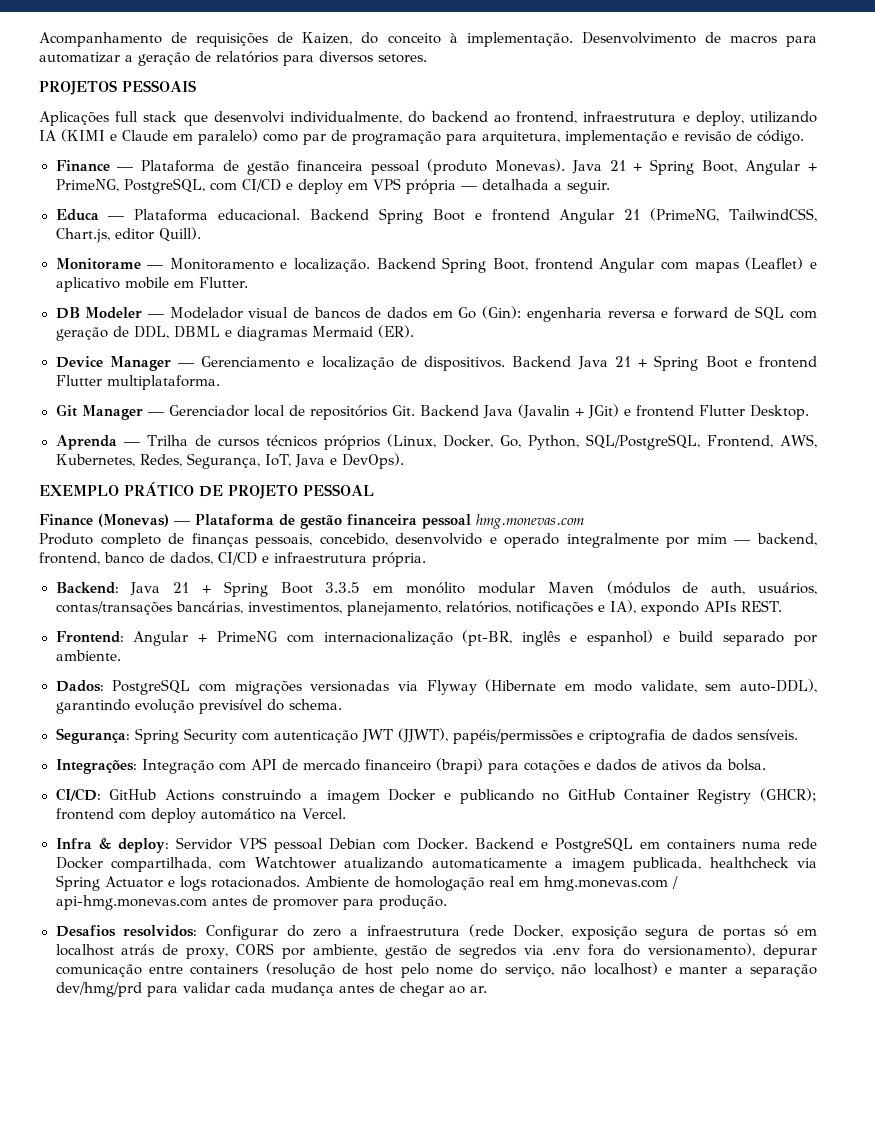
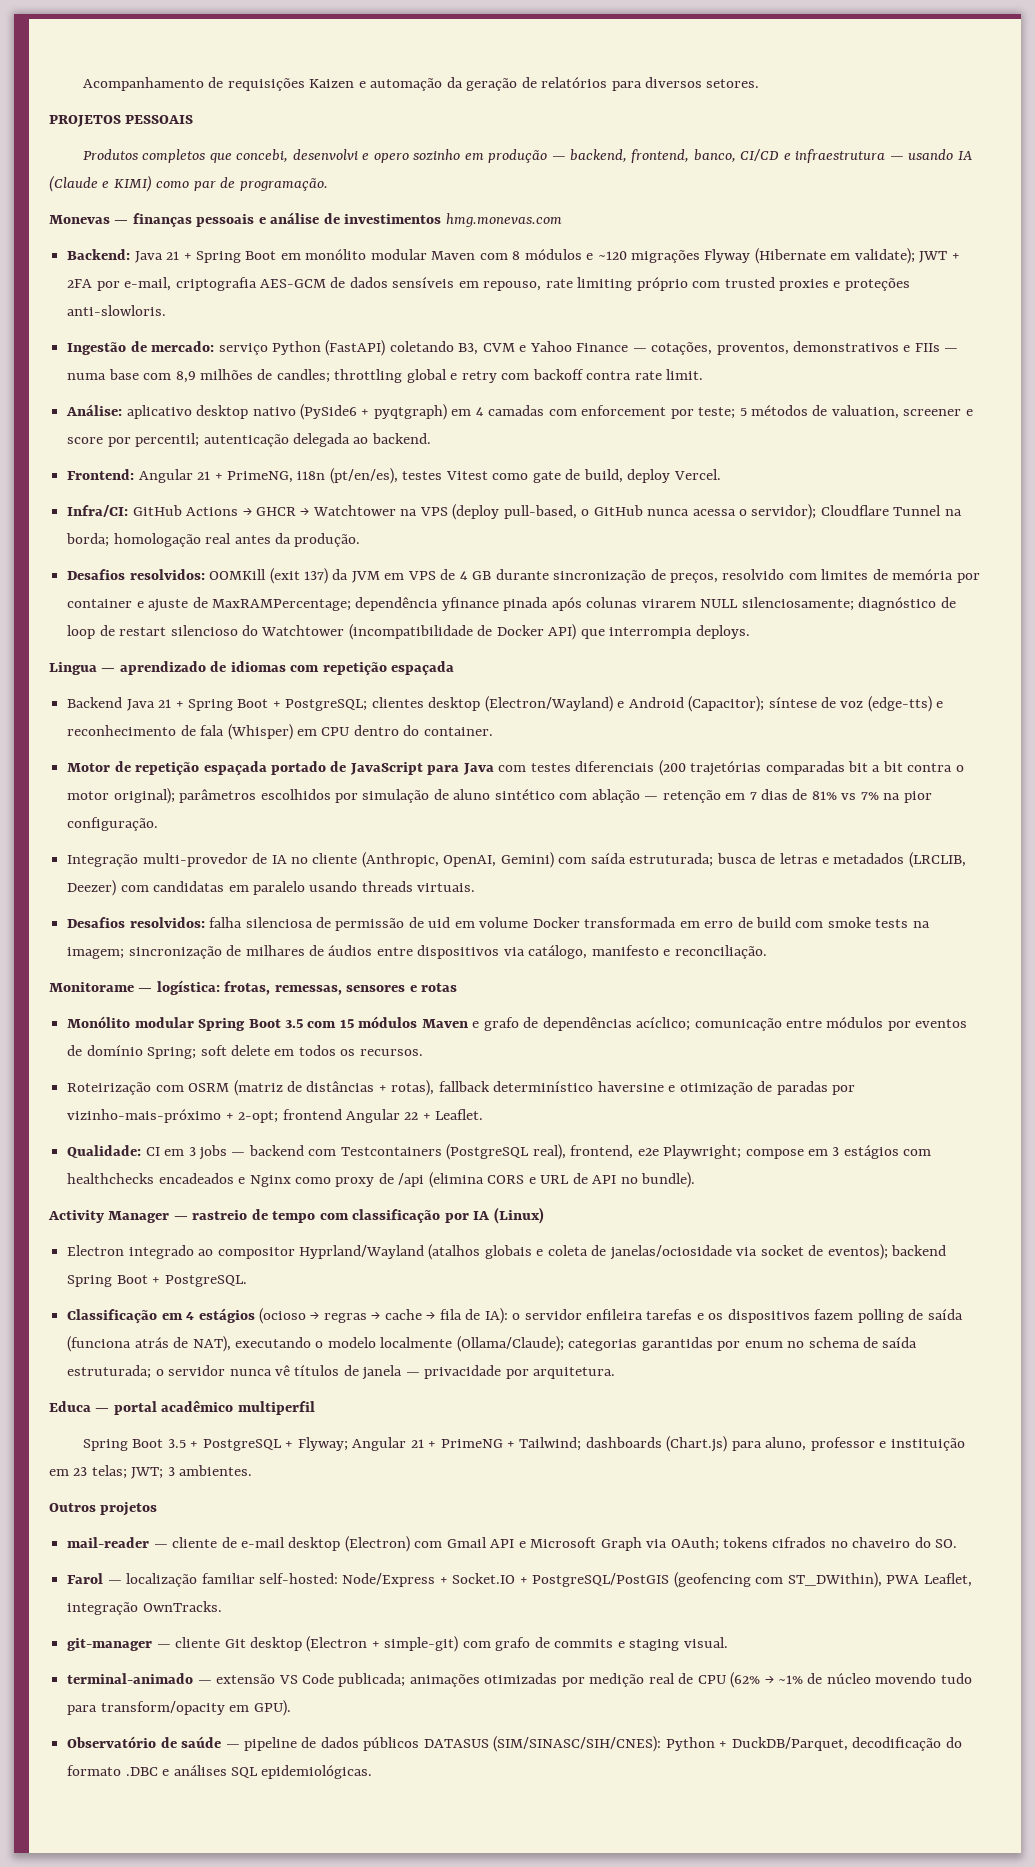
- Acompanhamento de requisições de Kaizen, do conceito à implementação. Desenvolvimento de macros para automatizar a geração de relatórios para diversos setores.
+ Acompanhamento de requisições Kaizen e automação da geração de relatórios para diversos setores.
- Aplicações full stack que desenvolvi individualmente, do backend ao frontend, infraestrutura e deploy, utilizando IA (KIMI e Claude em paralelo) como par de programação para arquitetura, implementação e revisão de código.
- Finance — Plataforma de gestão financeira pessoal (produto Monevas). Java 21 + Spring Boot, Angular + PrimeNG, PostgreSQL, com CI/CD e deploy em VPS própria — detalhada a seguir.
- Educa — Plataforma educacional. Backend Spring Boot e frontend Angular 21 (PrimeNG, TailwindCSS, Chart.js, editor Quill).
- Monitorame — Monitoramento e localização. Backend Spring Boot, frontend Angular com mapas (Leaflet) e aplicativo mobile em Flutter.
- DB Modeler — Modelador visual de bancos de dados em Go (Gin): engenharia reversa e forward de SQL com geração de DDL, DBML e diagramas Mermaid (ER).
- Device Manager — Gerenciamento e localização de dispositivos. Backend Java 21 + Spring Boot e frontend Flutter multiplataforma.
- Git Manager — Gerenciador local de repositórios Git. Backend Java (Javalin + JGit) e frontend Flutter Desktop.
- Aprenda — Trilha de cursos técnicos próprios (Linux, Docker, Go, Python, SQL/PostgreSQL, Frontend, AWS, Kubernetes, Redes, Segurança, IoT, Java e DevOps).
- EXEMPLO PRÁTICO DE PROJETO PESSOAL
- Finance (Monevas) — Plataforma de gestão financeira pessoal hmg.monevas.com
- Produto completo de finanças pessoais, concebido, desenvolvido e operado integralmente por mim — backend, frontend, banco de dados, CI/CD e infraestrutura própria.
+ Produtos completos que concebi, desenvolvi e opero sozinho em produção — backend, frontend, banco, CI/CD e infraestrutura — usando IA (Claude e KIMI) como par de programação.
+ Monevas — finanças pessoais e análise de investimentos hmg.monevas.com
- Backend: Java 21 + Spring Boot 3.3.5 em monólito modular Maven (módulos de auth, usuários, contas/transações bancárias, investimentos, planejamento, relatórios, notificações e IA), expondo APIs REST.
- Frontend: Angular + PrimeNG com internacionalização (pt-BR, inglês e espanhol) e build separado por ambiente.
- Dados: PostgreSQL com migrações versionadas via Flyway (Hibernate em modo validate, sem auto-DDL), garantindo evolução previsível do schema.
- Segurança: Spring Security com autenticação JWT (JJWT), papéis/permissões e criptografia de dados sensíveis.
- Integrações: Integração com API de mercado financeiro (brapi) para cotações e dados de ativos da bolsa.
- CI/CD: GitHub Actions construindo a imagem Docker e publicando no GitHub Container Registry (GHCR); frontend com deploy automático na Vercel.
- Infra & deploy: Servidor VPS pessoal Debian com Docker. Backend e PostgreSQL em containers numa rede Docker compartilhada, com Watchtower atualizando automaticamente a imagem publicada, healthcheck via Spring Actuator e logs rotacionados. Ambiente de homologação real em hmg.monevas.com / api-hmg.monevas.com antes de promover para produção.
- Desafios resolvidos: Configurar do zero a infraestrutura (rede Docker, exposição segura de portas só em localhost atrás de proxy, CORS por ambiente, gestão de segredos via .env fora do versionamento), depurar comunicação entre containers (resolução de host pelo nome do serviço, não localhost) e manter a separação dev/hmg/prd para validar cada mudança antes de chegar ao ar.
+ Backend: Java 21 + Spring Boot em monólito modular Maven com 8 módulos e ~120 migrações Flyway (Hibernate em validate); JWT + 2FA por e-mail, criptografia AES-GCM de dados sensíveis em repouso, rate limiting próprio com trusted proxies e proteções anti-slowloris.
+ Ingestão de mercado: serviço Python (FastAPI) coletando B3, CVM e Yahoo Finance — cotações, proventos, demonstrativos e FIIs — numa base com 8,9 milhões de candles; throttling global e retry com backoff contra rate limit.
+ Análise: aplicativo desktop nativo (PySide6 + pyqtgraph) em 4 camadas com enforcement por teste; 5 métodos de valuation, screener e score por percentil; autenticação delegada ao backend.
+ Frontend: Angular 21 + PrimeNG, i18n (pt/en/es), testes Vitest como gate de build, deploy Vercel.
+ Infra/CI: GitHub Actions → GHCR → Watchtower na VPS (deploy pull-based, o GitHub nunca acessa o servidor); Cloudflare Tunnel na borda; homologação real antes da produção.
+ Desafios resolvidos: OOMKill (exit 137) da JVM em VPS de 4 GB durante sincronização de preços, resolvido com limites de memória por container e ajuste de MaxRAMPercentage; dependência yfinance pinada após colunas virarem NULL silenciosamente; diagnóstico de loop de restart silencioso do Watchtower (incompatibilidade de Docker API) que interrompia deploys.
+ Lingua — aprendizado de idiomas com repetição espaçada
+ Backend Java 21 + Spring Boot + PostgreSQL; clientes desktop (Electron/Wayland) e Android (Capacitor); síntese de voz (edge-tts) e reconhecimento de fala (Whisper) em CPU dentro do container.
+ Motor de repetição espaçada portado de JavaScript para Java com testes diferenciais (200 trajetórias comparadas bit a bit contra o motor original); parâmetros escolhidos por simulação de aluno sintético com ablação — retenção em 7 dias de 81% vs 7% na pior configuração.
+ Integração multi-provedor de IA no cliente (Anthropic, OpenAI, Gemini) com saída estruturada; busca de letras e metadados (LRCLIB, Deezer) com candidatas em paralelo usando threads virtuais.
+ Desafios resolvidos: falha silenciosa de permissão de uid em volume Docker transformada em erro de build com smoke tests na imagem; sincronização de milhares de áudios entre dispositivos via catálogo, manifesto e reconciliação.
+ Monitorame — logística: frotas, remessas, sensores e rotas
+ Monólito modular Spring Boot 3.5 com 15 módulos Maven e grafo de dependências acíclico; comunicação entre módulos por eventos de domínio Spring; soft delete em todos os recursos.
+ Roteirização com OSRM (matriz de distâncias + rotas), fallback determinístico haversine e otimização de paradas por vizinho-mais-próximo + 2-opt; frontend Angular 22 + Leaflet.
+ Qualidade: CI em 3 jobs — backend com Testcontainers (PostgreSQL real), frontend, e2e Playwright; compose em 3 estágios com healthchecks encadeados e Nginx como proxy de /api (elimina CORS e URL de API no bundle).
+ Activity Manager — rastreio de tempo com classificação por IA (Linux)
+ Electron integrado ao compositor Hyprland/Wayland (atalhos globais e coleta de janelas/ociosidade via socket de eventos); backend Spring Boot + PostgreSQL.
+ Classificação em 4 estágios (ocioso → regras → cache → fila de IA): o servidor enfileira tarefas e os dispositivos fazem polling de saída (funciona atrás de NAT), executando o modelo localmente (Ollama/Claude); categorias garantidas por enum no schema de saída estruturada; o servidor nunca vê títulos de janela — privacidade por arquitetura.
+ Educa — portal acadêmico multiperfil
+ Spring Boot 3.5 + PostgreSQL + Flyway; Angular 21 + PrimeNG + Tailwind; dashboards (Chart.js) para aluno, professor e instituição em 23 telas; JWT; 3 ambientes.
+ Outros projetos
+ mail-reader — cliente de e-mail desktop (Electron) com Gmail API e Microsoft Graph via OAuth; tokens cifrados no chaveiro do SO.
+ Farol — localização familiar self-hosted: Node/Express + Socket.IO + PostgreSQL/PostGIS (geofencing com ST_DWithin), PWA Leaflet, integração OwnTracks.
+ git-manager — cliente Git desktop (Electron + simple-git) com grafo de commits e staging visual.
+ terminal-animado — extensão VS Code publicada; animações otimizadas por medição real de CPU (62% → ~1% de núcleo movendo tudo para transform/opacity em GPU).
+ Observatório de saúde — pipeline de dados públicos DATASUS (SIM/SINASC/SIH/CNES): Python + DuckDB/Parquet, decodificação do formato .DBC e análises SQL epidemiológicas.

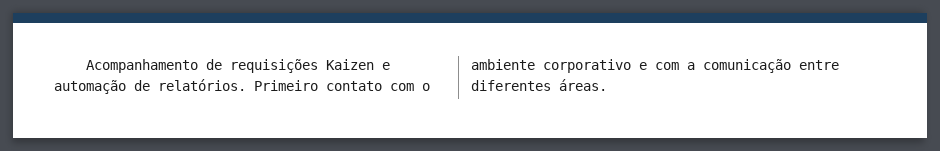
- Acompanhamento de requisições Kaizen e automação da geração de relatórios para diversos setores.
- PROJETOS PESSOAIS
- Produtos completos que concebi, desenvolvi e opero sozinho em produção — backend, frontend, banco, CI/CD e infraestrutura — usando IA (Claude e KIMI) como par de programação.
- Monevas — finanças pessoais e análise de investimentos hmg.monevas.com
- Backend: Java 21 + Spring Boot em monólito modular Maven com 8 módulos e ~120 migrações Flyway (Hibernate em validate); JWT + 2FA por e-mail, criptografia AES-GCM de dados sensíveis em repouso, rate limiting próprio com trusted proxies e proteções anti-slowloris.
- Ingestão de mercado: serviço Python (FastAPI) coletando B3, CVM e Yahoo Finance — cotações, proventos, demonstrativos e FIIs — numa base com 8,9 milhões de candles; throttling global e retry com backoff contra rate limit.
- Análise: aplicativo desktop nativo (PySide6 + pyqtgraph) em 4 camadas com enforcement por teste; 5 métodos de valuation, screener e score por percentil; autenticação delegada ao backend.
- Frontend: Angular 21 + PrimeNG, i18n (pt/en/es), testes Vitest como gate de build, deploy Vercel.
- Infra/CI: GitHub Actions → GHCR → Watchtower na VPS (deploy pull-based, o GitHub nunca acessa o servidor); Cloudflare Tunnel na borda; homologação real antes da produção.
- Desafios resolvidos: OOMKill (exit 137) da JVM em VPS de 4 GB durante sincronização de preços, resolvido com limites de memória por container e ajuste de MaxRAMPercentage; dependência yfinance pinada após colunas virarem NULL silenciosamente; diagnóstico de loop de restart silencioso do Watchtower (incompatibilidade de Docker API) que interrompia deploys.
- Lingua — aprendizado de idiomas com repetição espaçada
- Backend Java 21 + Spring Boot + PostgreSQL; clientes desktop (Electron/Wayland) e Android (Capacitor); síntese de voz (edge-tts) e reconhecimento de fala (Whisper) em CPU dentro do container.
- Motor de repetição espaçada portado de JavaScript para Java com testes diferenciais (200 trajetórias comparadas bit a bit contra o motor original); parâmetros escolhidos por simulação de aluno sintético com ablação — retenção em 7 dias de 81% vs 7% na pior configuração.
- Integração multi-provedor de IA no cliente (Anthropic, OpenAI, Gemini) com saída estruturada; busca de letras e metadados (LRCLIB, Deezer) com candidatas em paralelo usando threads virtuais.
- Desafios resolvidos: falha silenciosa de permissão de uid em volume Docker transformada em erro de build com smoke tests na imagem; sincronização de milhares de áudios entre dispositivos via catálogo, manifesto e reconciliação.
- Monitorame — logística: frotas, remessas, sensores e rotas
- Monólito modular Spring Boot 3.5 com 15 módulos Maven e grafo de dependências acíclico; comunicação entre módulos por eventos de domínio Spring; soft delete em todos os recursos.
- Roteirização com OSRM (matriz de distâncias + rotas), fallback determinístico haversine e otimização de paradas por vizinho-mais-próximo + 2-opt; frontend Angular 22 + Leaflet.
- Qualidade: CI em 3 jobs — backend com Testcontainers (PostgreSQL real), frontend, e2e Playwright; compose em 3 estágios com healthchecks encadeados e Nginx como proxy de /api (elimina CORS e URL de API no bundle).
- Activity Manager — rastreio de tempo com classificação por IA (Linux)
- Electron integrado ao compositor Hyprland/Wayland (atalhos globais e coleta de janelas/ociosidade via socket de eventos); backend Spring Boot + PostgreSQL.
- Classificação em 4 estágios (ocioso → regras → cache → fila de IA): o servidor enfileira tarefas e os dispositivos fazem polling de saída (funciona atrás de NAT), executando o modelo localmente (Ollama/Claude); categorias garantidas por enum no schema de saída estruturada; o servidor nunca vê títulos de janela — privacidade por arquitetura.
- Educa — portal acadêmico multiperfil
- Spring Boot 3.5 + PostgreSQL + Flyway; Angular 21 + PrimeNG + Tailwind; dashboards (Chart.js) para aluno, professor e instituição em 23 telas; JWT; 3 ambientes.
- Outros projetos
- mail-reader — cliente de e-mail desktop (Electron) com Gmail API e Microsoft Graph via OAuth; tokens cifrados no chaveiro do SO.
- Farol — localização familiar self-hosted: Node/Express + Socket.IO + PostgreSQL/PostGIS (geofencing com ST_DWithin), PWA Leaflet, integração OwnTracks.
- git-manager — cliente Git desktop (Electron + simple-git) com grafo de commits e staging visual.
- terminal-animado — extensão VS Code publicada; animações otimizadas por medição real de CPU (62% → ~1% de núcleo movendo tudo para transform/opacity em GPU).
- Observatório de saúde — pipeline de dados públicos DATASUS (SIM/SINASC/SIH/CNES): Python + DuckDB/Parquet, decodificação do formato .DBC e análises SQL epidemiológicas.
+ Acompanhamento de requisições Kaizen e automação de relatórios. Primeiro contato com o ambiente corporativo e com a comunicação entre diferentes áreas.

